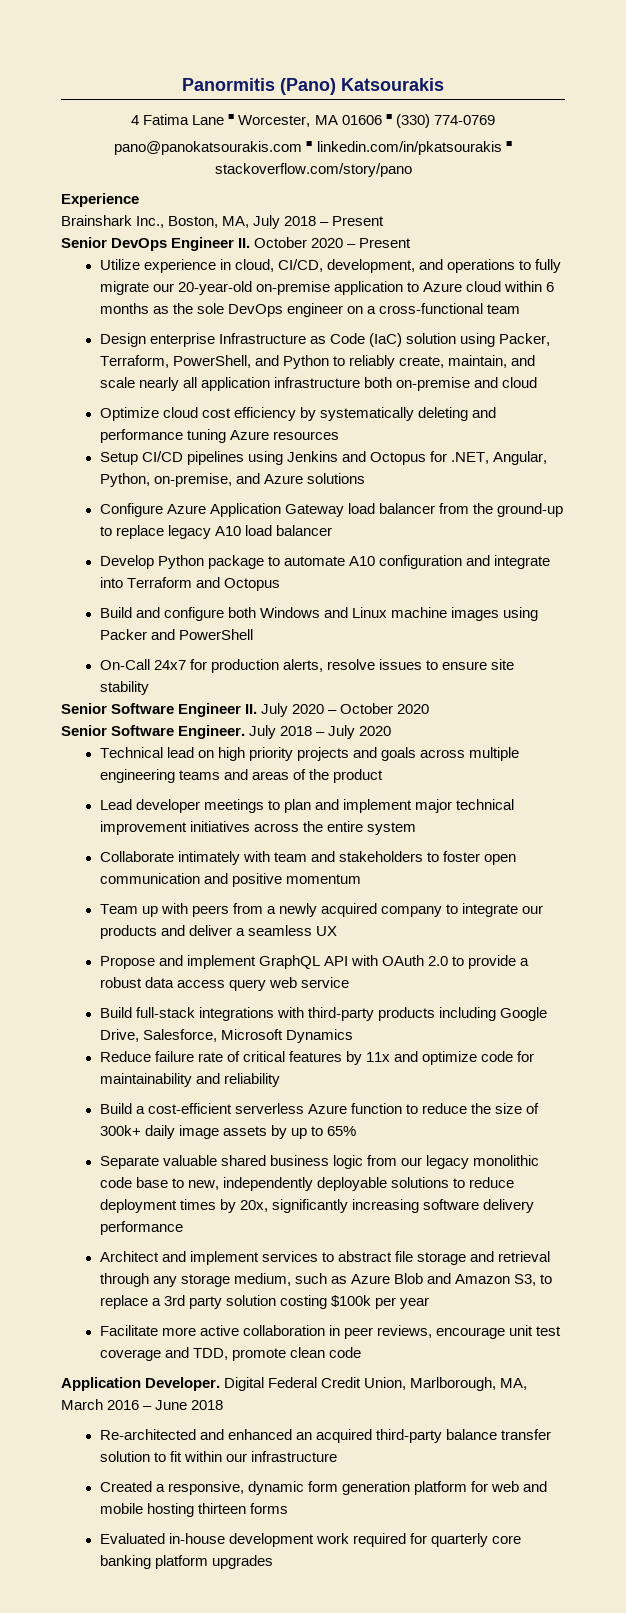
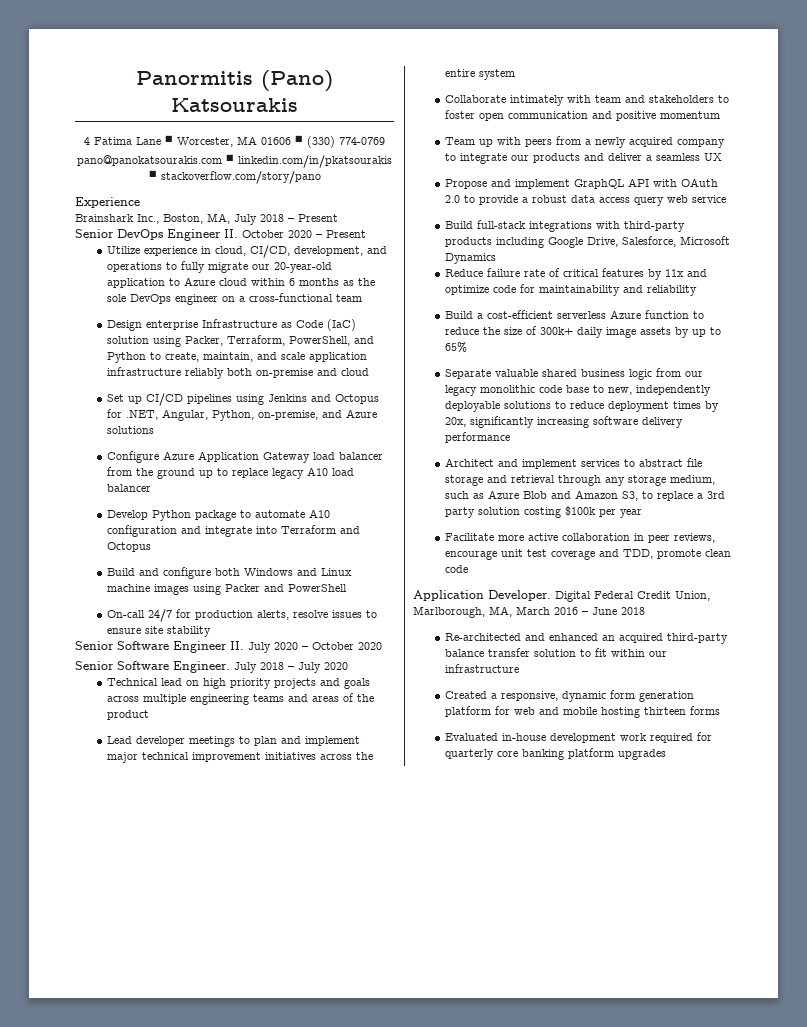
- Utilize experience in cloud, CI/CD, development, and operations to fully migrate our 20-year-old on-premise application to Azure cloud within 6 months as the sole DevOps engineer on a cross-functional team
+ Utilize experience in cloud, CI/CD, development, and operations to fully migrate our 20-year-old application to Azure cloud within 6 months as the sole DevOps engineer on a cross-functional team
- Design enterprise Infrastructure as Code (IaC) solution using Packer, Terraform, PowerShell, and Python to reliably create, maintain, and scale nearly all application infrastructure both on-premise and cloud
+ Design enterprise Infrastructure as Code (IaC) solution using Packer, Terraform, PowerShell, and Python to create, maintain, and scale application infrastructure reliably both on-premise and cloud
- Optimize cloud cost efficiency by systematically deleting and performance tuning Azure resources
- Setup CI/CD pipelines using Jenkins and Octopus for .NET, Angular, Python, on-premise, and Azure solutions
+ Set up CI/CD pipelines using Jenkins and Octopus for .NET, Angular, Python, on-premise, and Azure solutions
- Configure Azure Application Gateway load balancer from the ground-up to replace legacy A10 load balancer
+ Configure Azure Application Gateway load balancer from the ground up to replace legacy A10 load balancer
- On-Call 24x7 for production alerts, resolve issues to ensure site stability
+ On-call 24/7 for production alerts, resolve issues to ensure site stability

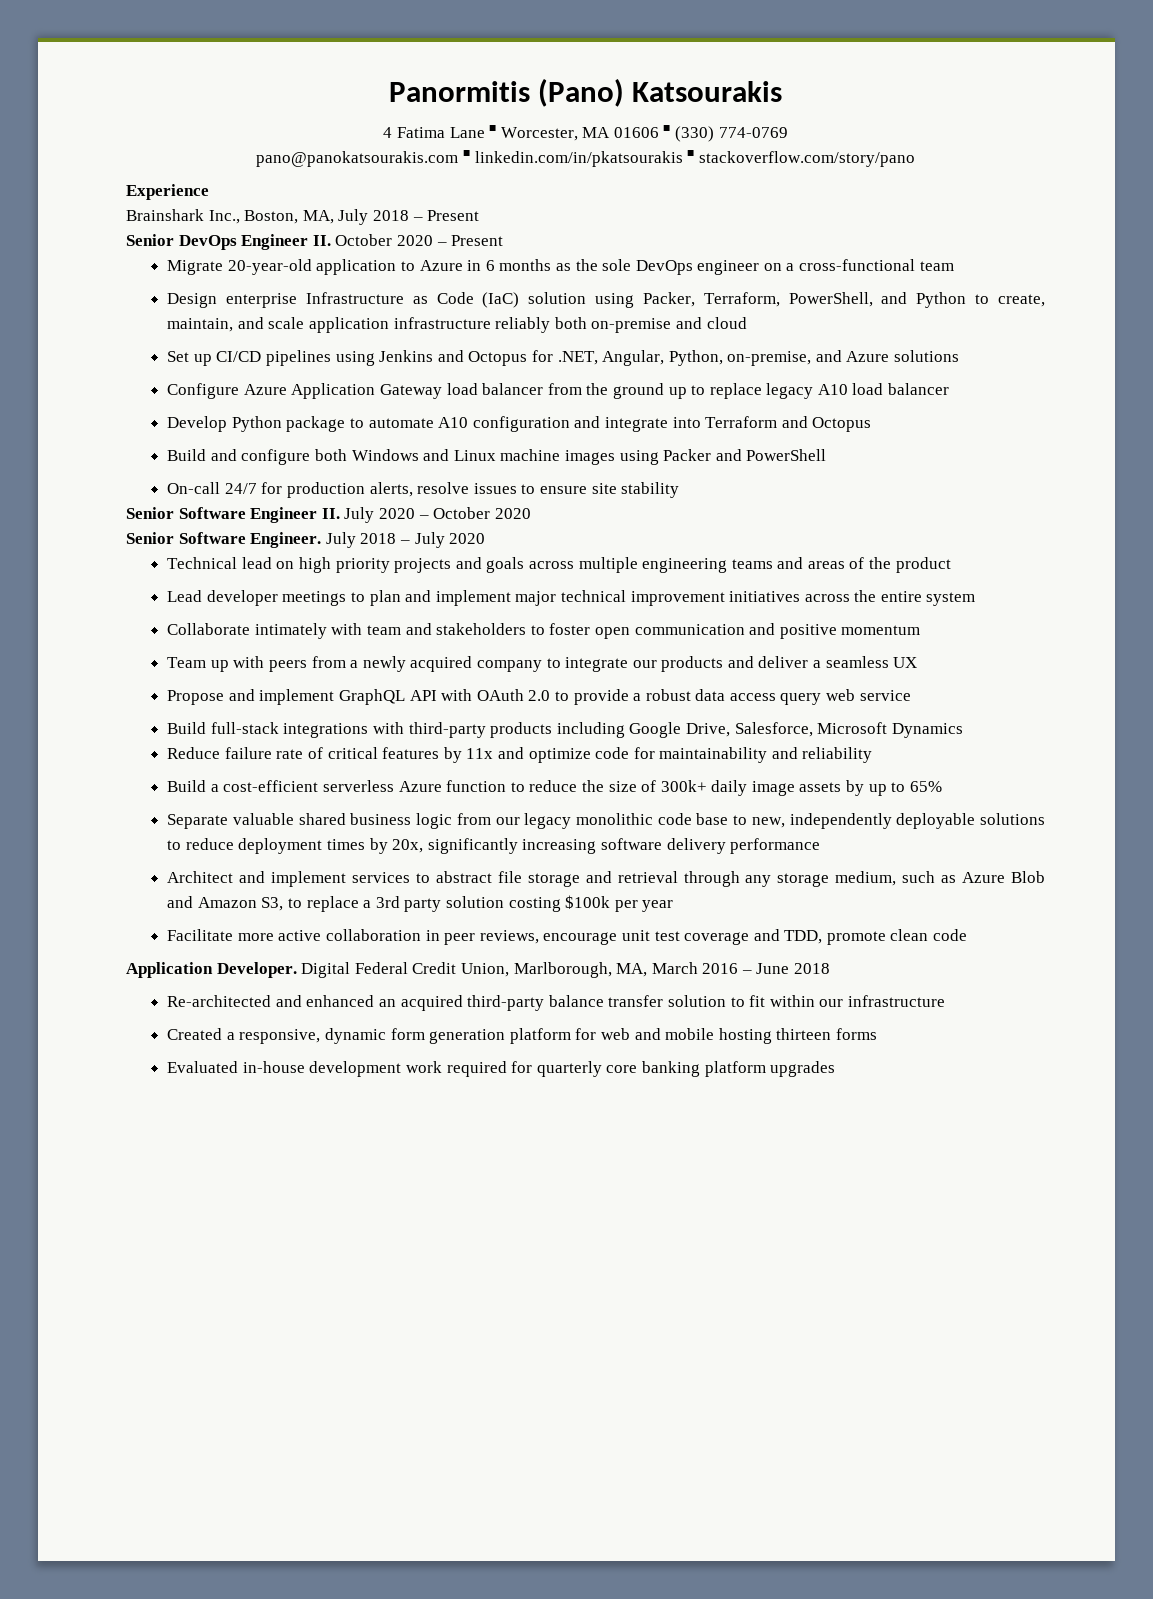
- Utilize experience in cloud, CI/CD, development, and operations to fully migrate our 20-year-old application to Azure cloud within 6 months as the sole DevOps engineer on a cross-functional team
+ Migrate 20-year-old application to Azure in 6 months as the sole DevOps engineer on a cross-functional team

